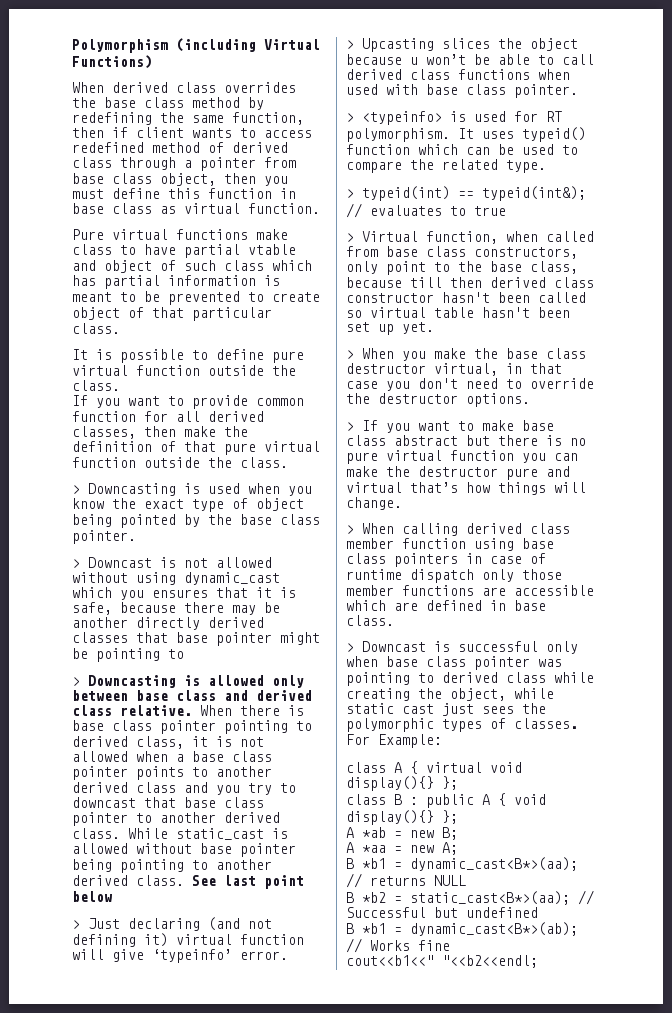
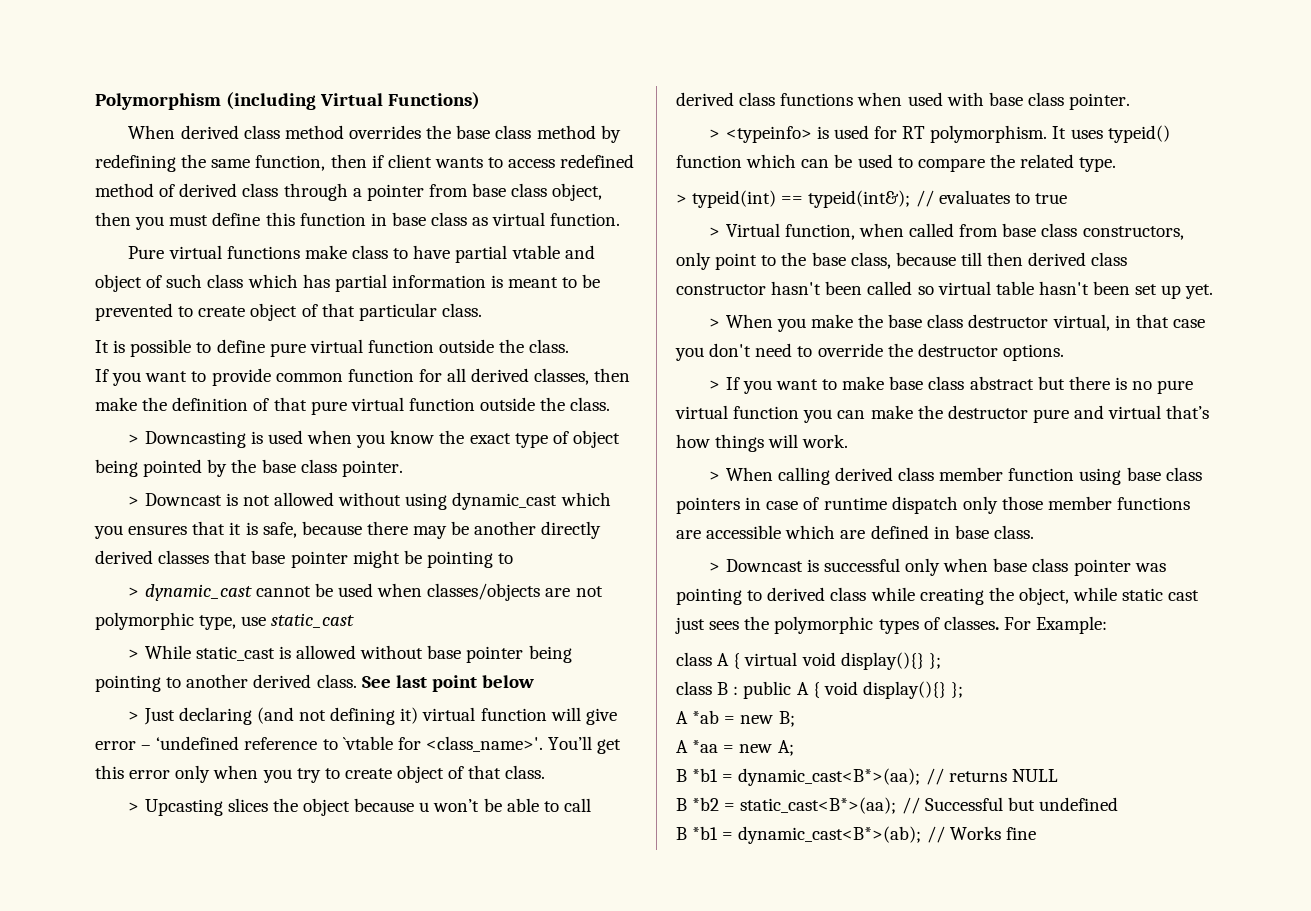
- When derived class overrides the base class method by redefining the same function, then if client wants to access redefined method of derived class through a pointer from base class object, then you must define this function in base class as virtual function.
+ When derived class method overrides the base class method by redefining the same function, then if client wants to access redefined method of derived class through a pointer from base class object, then you must define this function in base class as virtual function.
- > Downcasting is allowed only between base class and derived class relative. When there is base class pointer pointing to derived class, it is not allowed when a base class pointer points to another derived class and you try to downcast that base class pointer to another derived class. While static_cast is allowed without base pointer being pointing to another derived class.
+ > dynamic_cast cannot be used when classes/objects are not polymorphic type, use static_cast
+ > While static_cast is allowed without base pointer being pointing to another derived class.
- > Just declaring (and not defining it) virtual function will give ‘typeinfo’ error.
+ > Just declaring (and not defining it) virtual function will give error – ‘undefined reference to `vtable for <class_name>'. You’ll get this error only when you try to create object of that class.
- > If you want to make base class abstract but there is no pure virtual function you can make the destructor pure and virtual that’s how things will change.
+ > If you want to make base class abstract but there is no pure virtual function you can make the destructor pure and virtual that’s how things will work.
- cout<<b1<<" "<<b2<<endl;

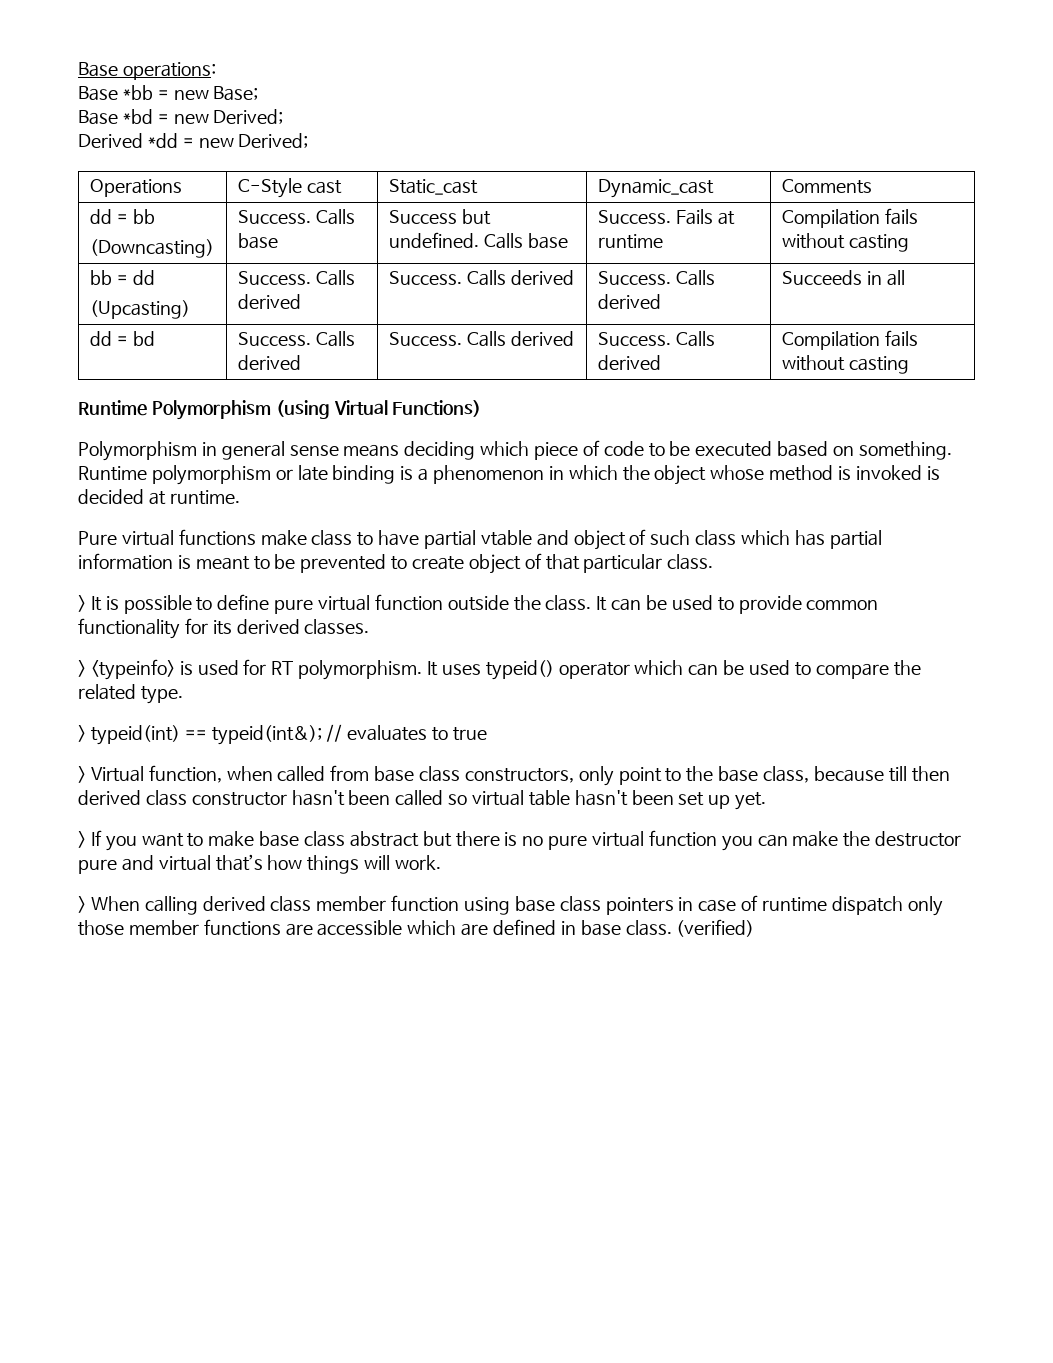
- Polymorphism (including Virtual Functions)
- When derived class method overrides the base class method by redefining the same function, then if client wants to access redefined method of derived class through a pointer from base class object, then you must define this function in base class as virtual function.
+ Base operations:
+ Base *bb = new Base;
+ Base *bd = new Derived;
+ Derived *dd = new Derived;
+ Operations | C-Style cast | Static_cast | Dynamic_cast | Comments
+ dd = bb
+ (Downcasting) | Success. Calls base | Success but undefined. Calls base | Success. Fails at runtime | Compilation fails without casting
+ bb = dd
+ (Upcasting) | Success. Calls derived | Success. Calls derived | Success. Calls derived | Succeeds in all
+ dd = bd | Success. Calls derived | Success. Calls derived | Success. Calls derived | Compilation fails without casting
+ Runtime Polymorphism (using Virtual Functions)
+ Polymorphism in general sense means deciding which piece of code to be executed based on something. Runtime polymorphism or late binding is a phenomenon in which the object whose method is invoked is decided at runtime.
- It is possible to define pure virtual function outside the class.
- If you want to provide common function for all derived classes, then make the definition of that pure virtual function outside the class.
- > Downcasting is used when you know the exact type of object being pointed by the base class pointer.
- > Downcast is not allowed without using dynamic_cast which you ensures that it is safe, because there may be another directly derived classes that base pointer might be pointing to
- > dynamic_cast cannot be used when classes/objects are not polymorphic type, use static_cast
- > While static_cast is allowed without base pointer being pointing to another derived class. See last point below
- > Just declaring (and not defining it) virtual function will give error – ‘undefined reference to `vtable for <class_name>'. You’ll get this error only when you try to create object of that class.
- > Upcasting slices the object because u won’t be able to call derived class functions when used with base class pointer.
+ > It is possible to define pure virtual function outside the class. It can be used to provide common functionality for its derived classes.
- It uses typeid() function which can be used to compare the related type.
+ It uses typeid() operator which can be used to compare the related type.
- > When you make the base class destructor virtual, in that case you don't need to override the destructor options.
- > When calling derived class member function using base class pointers in case of runtime dispatch only those member functions are accessible which are defined in base class.
- > Downcast is successful only when base class pointer was pointing to derived class while creating the object, while static cast just sees the polymorphic types of classes. For Example:
- class A { virtual void display(){} };
- class B : public A { void display(){} };
- A *ab = new B;
- A *aa = new A;
- B *b1 = dynamic_cast<B*>(aa); // returns NULL
- B *b2 = static_cast<B*>(aa); // Successful but undefined
- B *b1 = dynamic_cast<B*>(ab); // Works fine
+ > When calling derived class member function using base class pointers in case of runtime dispatch only those member functions are accessible which are defined in base class. (verified)

